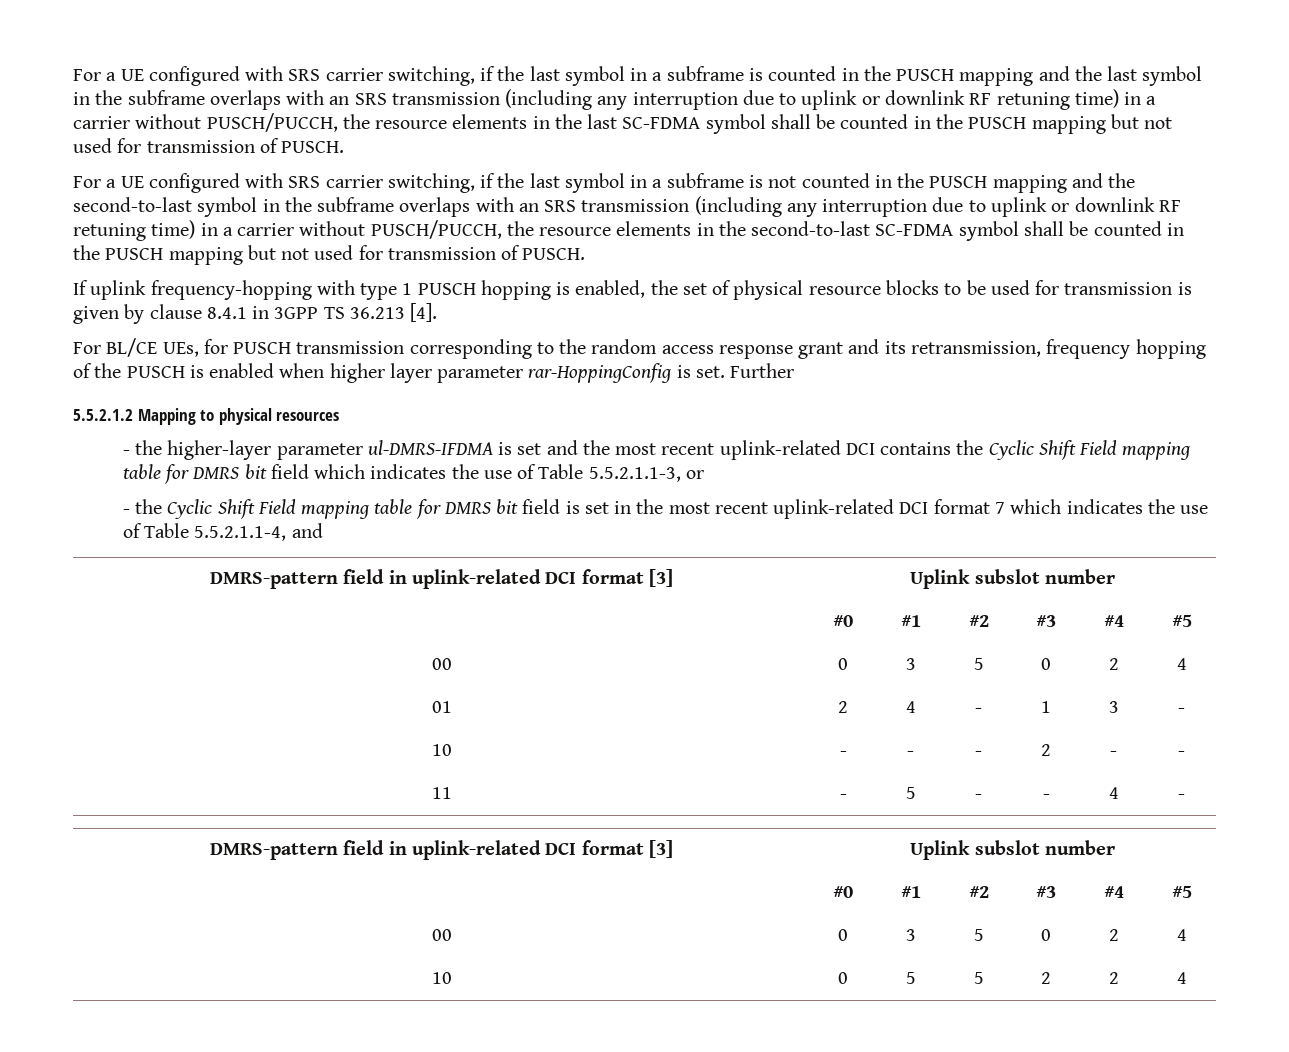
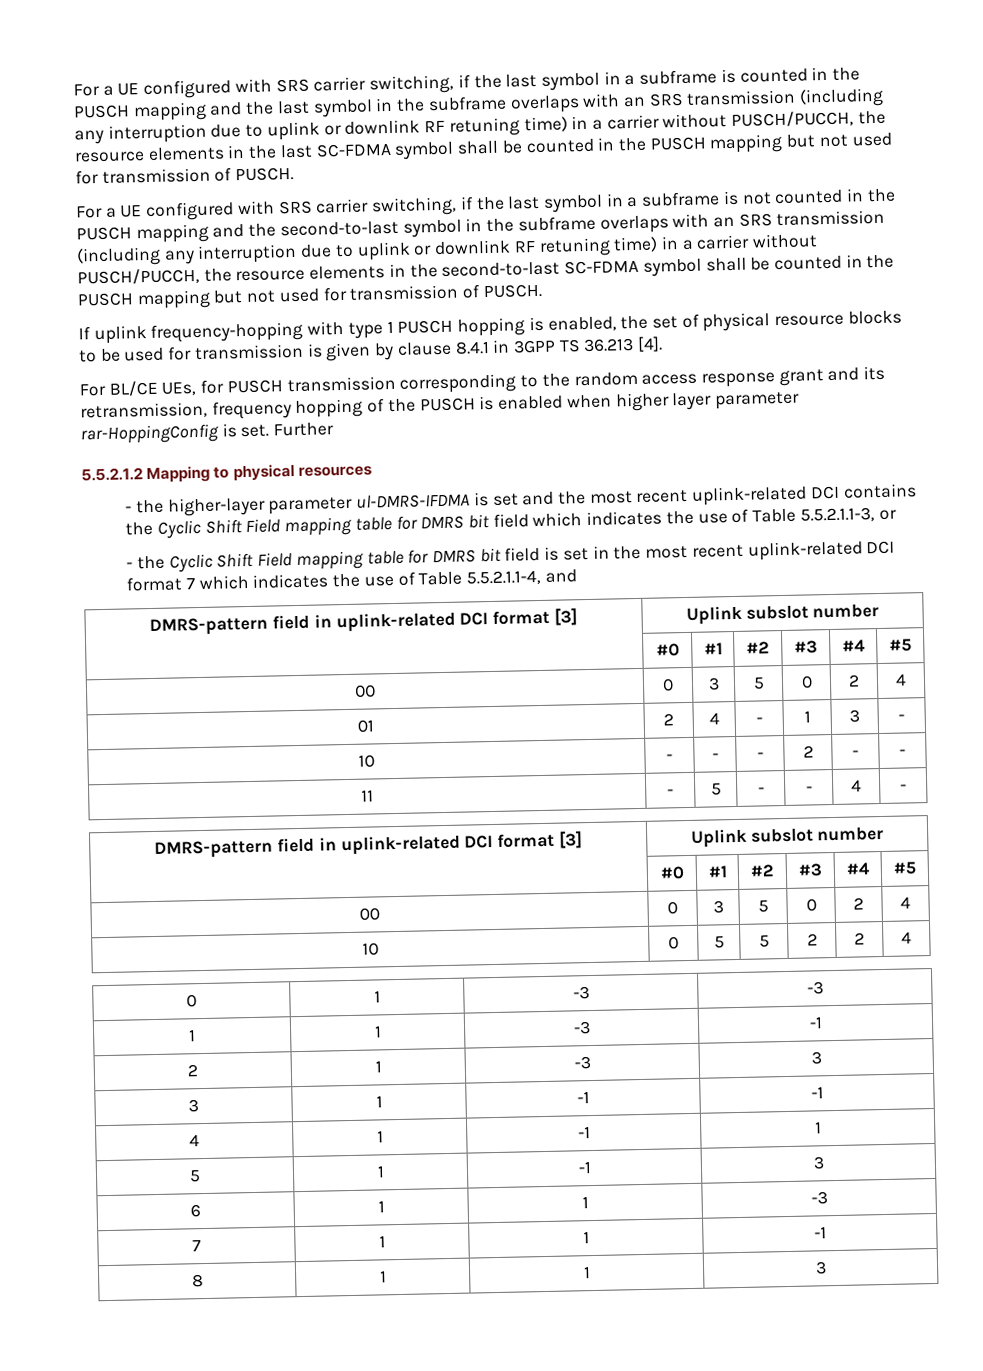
+ 0 | 1 | -3 | -3
+ 1 | 1 | -3 | -1
+ 2 | 1 | -3 | 3
+ 3 | 1 | -1 | -1
+ 4 | 1 | -1 | 1
+ 5 | 1 | -1 | 3
+ 6 | 1 | 1 | -3
+ 7 | 1 | 1 | -1
+ 8 | 1 | 1 | 3

